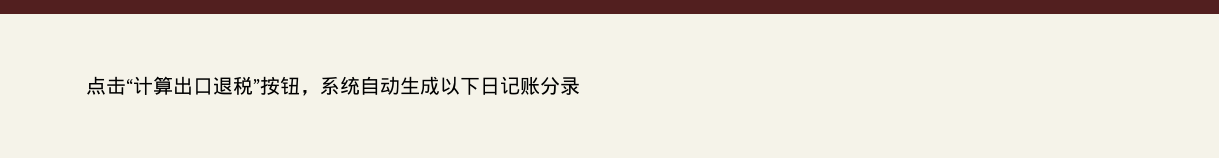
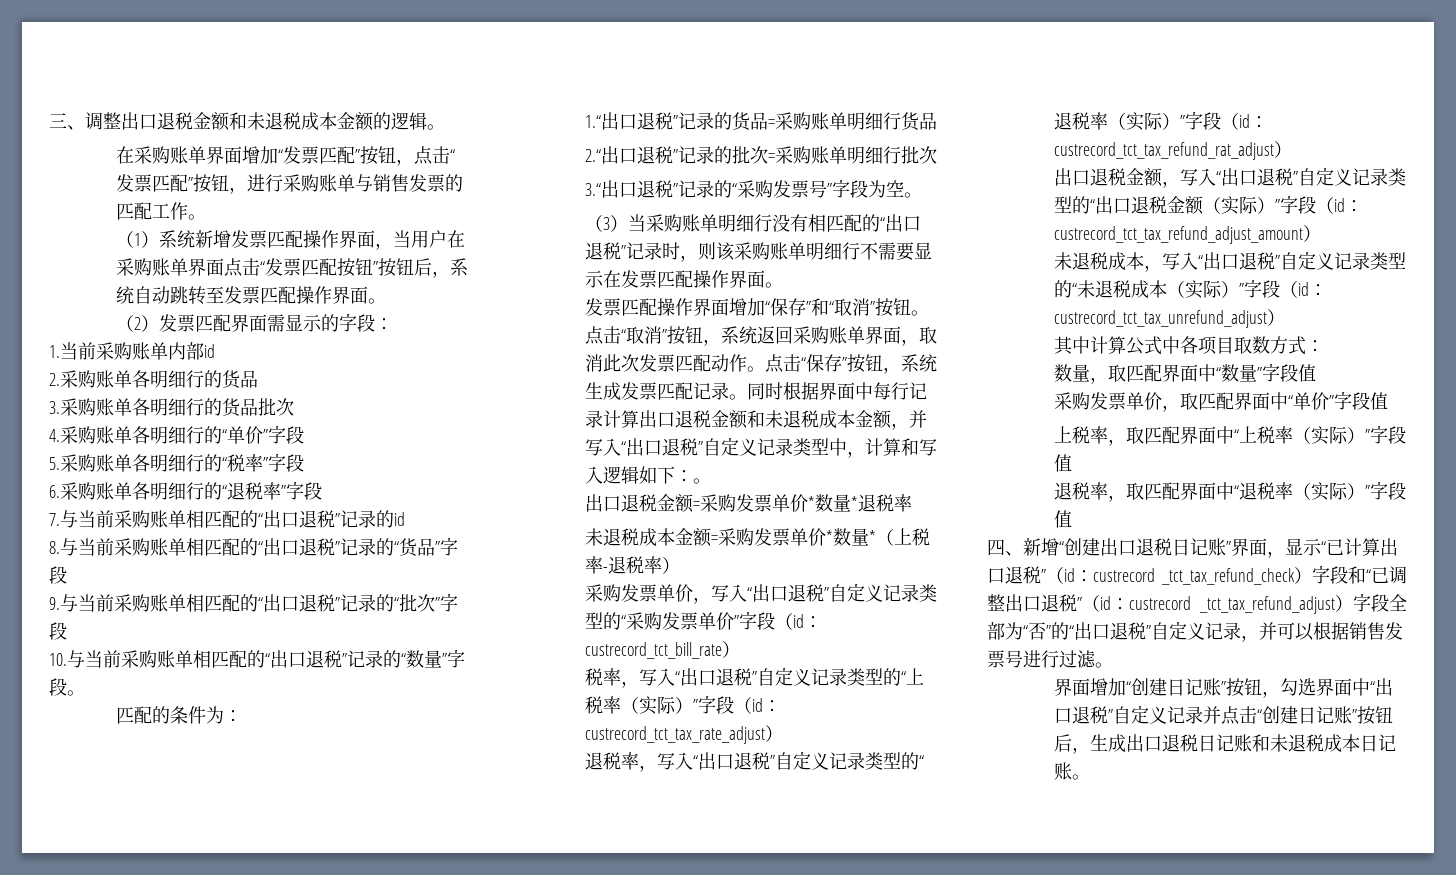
- 点击“计算出口退税”按钮，系统自动生成以下日记账分录
+ 三、调整出口退税金额和未退税成本金额的逻辑。
+ 在采购账单界面增加“发票匹配”按钮，点击“发票匹配”按钮，进行采购账单与销售发票的匹配工作。
+ （1）系统新增发票匹配操作界面，当用户在采购账单界面点击“发票匹配按钮”按钮后，系统自动跳转至发票匹配操作界面。
+ （2）发票匹配界面需显示的字段：
+ 1.当前采购账单内部id
+ 2.采购账单各明细行的货品
+ 3.采购账单各明细行的货品批次
+ 4.采购账单各明细行的“单价”字段
+ 5.采购账单各明细行的“税率”字段
+ 6.采购账单各明细行的“退税率”字段
+ 7.与当前采购账单相匹配的“出口退税”记录的id
+ 8.与当前采购账单相匹配的“出口退税”记录的“货品”字段
+ 9.与当前采购账单相匹配的“出口退税”记录的“批次”字段
+ 10.与当前采购账单相匹配的“出口退税”记录的“数量”字段。
+ 匹配的条件为：
+ 1.“出口退税”记录的货品=采购账单明细行货品
+ 2.“出口退税”记录的批次=采购账单明细行批次
+ 3.“出口退税”记录的“采购发票号”字段为空。
+ （3）当采购账单明细行没有相匹配的“出口退税”记录时，则该采购账单明细行不需要显示在发票匹配操作界面。
+ 发票匹配操作界面增加“保存”和“取消”按钮。点击“取消”按钮，系统返回采购账单界面，取消此次发票匹配动作。点击“保存”按钮，系统生成发票匹配记录。同时根据界面中每行记录计算出口退税金额和未退税成本金额，并写入“出口退税”自定义记录类型中，计算和写入逻辑如下：。
+ 出口退税金额=采购发票单价*数量*退税率
+ 未退税成本金额=采购发票单价*数量*（上税率-退税率）
+ 采购发票单价，写入“出口退税”自定义记录类型的“采购发票单价”字段（id：custrecord_tct_bill_rate）
+ 税率，写入“出口退税”自定义记录类型的“上税率（实际）”字段（id：custrecord_tct_tax_rate_adjust）
+ 退税率，写入“出口退税”自定义记录类型的“退税率（实际）”字段（id：custrecord_tct_tax_refund_rat_adjust）
+ 出口退税金额，写入“出口退税”自定义记录类型的“出口退税金额（实际）”字段（id：custrecord_tct_tax_refund_adjust_amount）
+ 未退税成本，写入“出口退税”自定义记录类型的“未退税成本（实际）”字段（id：custrecord_tct_tax_unrefund_adjust）
+ 其中计算公式中各项目取数方式：
+ 数量，取匹配界面中“数量”字段值
+ 采购发票单价，取匹配界面中“单价”字段值
+ 上税率，取匹配界面中“上税率（实际）”字段值
+ 退税率，取匹配界面中“退税率（实际）”字段值
+ 四、新增“创建出口退税日记账”界面，显示“已计算出口退税”（id：custrecord _tct_tax_refund_check）字段和“已调整出口退税”（id：custrecord _tct_tax_refund_adjust）字段全部为“否”的“出口退税”自定义记录，并可以根据销售发票号进行过滤。
+ 界面增加“创建日记账”按钮，勾选界面中“出口退税”自定义记录并点击“创建日记账”按钮后，生成出口退税日记账和未退税成本日记账。

